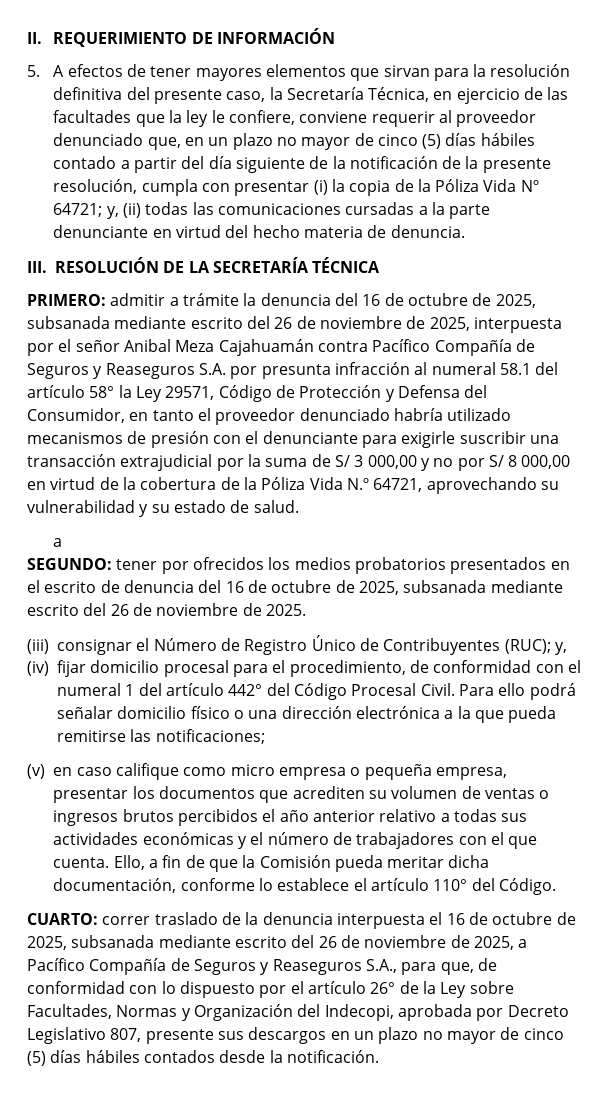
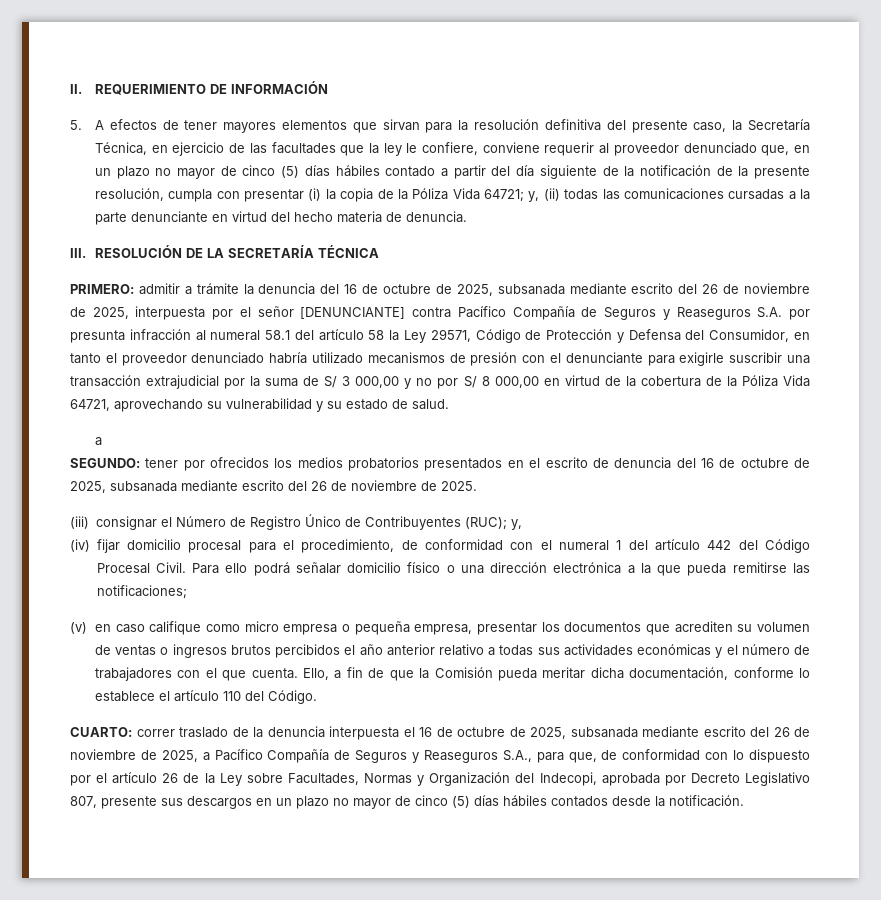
- 5. A efectos de tener mayores elementos que sirvan para la resolución definitiva del presente caso, la Secretaría Técnica, en ejercicio de las facultades que la ley le confiere, conviene requerir al proveedor denunciado que, en un plazo no mayor de cinco (5) días hábiles contado a partir del día siguiente de la notificación de la presente resolución, cumpla con presentar (i) la copia de la Póliza Vida Nº 64721;
+ 5. A efectos de tener mayores elementos que sirvan para la resolución definitiva del presente caso, la Secretaría Técnica, en ejercicio de las facultades que la ley le confiere, conviene requerir al proveedor denunciado que, en un plazo no mayor de cinco (5) días hábiles contado a partir del día siguiente de la notificación de la presente resolución, cumpla con presentar (i) la copia de la Póliza Vida 64721;
- admitir a trámite la denuncia del 16 de octubre de 2025, subsanada mediante escrito del 26 de noviembre de 2025, interpuesta por el señor Anibal Meza Cajahuamán contra Pacífico Compañía de Seguros y Reaseguros S.A. por presunta infracción al numeral 58.1 del artículo 58° la Ley 29571, Código de Protección y Defensa del Consumidor, en tanto el proveedor denunciado habría utilizado mecanismos de presión con el denunciante para exigirle suscribir una transacción extrajudicial por la suma de S/ 3 000,00 y no por S/ 8 000,00 en virtud de la cobertura de la Póliza Vida N.º 64721, aprovechando su vulnerabilidad y su estado de salud.
+ admitir a trámite la denuncia del 16 de octubre de 2025, subsanada mediante escrito del 26 de noviembre de 2025, interpuesta por el señor [DENUNCIANTE] contra Pacífico Compañía de Seguros y Reaseguros S.A. por presunta infracción al numeral 58.1 del artículo 58 la Ley 29571, Código de Protección y Defensa del Consumidor, en tanto el proveedor denunciado habría utilizado mecanismos de presión con el denunciante para exigirle suscribir una transacción extrajudicial por la suma de S/ 3 000,00 y no por S/ 8 000,00 en virtud de la cobertura de la Póliza Vida 64721, aprovechando su vulnerabilidad y su estado de salud.
- (iv) fijar domicilio procesal para el procedimiento, de conformidad con el numeral 1 del artículo 442° del Código Procesal Civil.
+ (iv) fijar domicilio procesal para el procedimiento, de conformidad con el numeral 1 del artículo 442 del Código Procesal Civil.
- Ello, a fin de que la Comisión pueda meritar dicha documentación, conforme lo establece el artículo 110° del Código.
+ Ello, a fin de que la Comisión pueda meritar dicha documentación, conforme lo establece el artículo 110 del Código.
- correr traslado de la denuncia interpuesta el 16 de octubre de 2025, subsanada mediante escrito del 26 de noviembre de 2025, a Pacífico Compañía de Seguros y Reaseguros S.A., para que, de conformidad con lo dispuesto por el artículo 26° de la Ley sobre Facultades, Normas y Organización del Indecopi, aprobada por Decreto Legislativo 807, presente sus descargos en un plazo no mayor de cinco (5) días hábiles contados desde la notificación.
+ correr traslado de la denuncia interpuesta el 16 de octubre de 2025, subsanada mediante escrito del 26 de noviembre de 2025, a Pacífico Compañía de Seguros y Reaseguros S.A., para que, de conformidad con lo dispuesto por el artículo 26 de la Ley sobre Facultades, Normas y Organización del Indecopi, aprobada por Decreto Legislativo 807, presente sus descargos en un plazo no mayor de cinco (5) días hábiles contados desde la notificación.

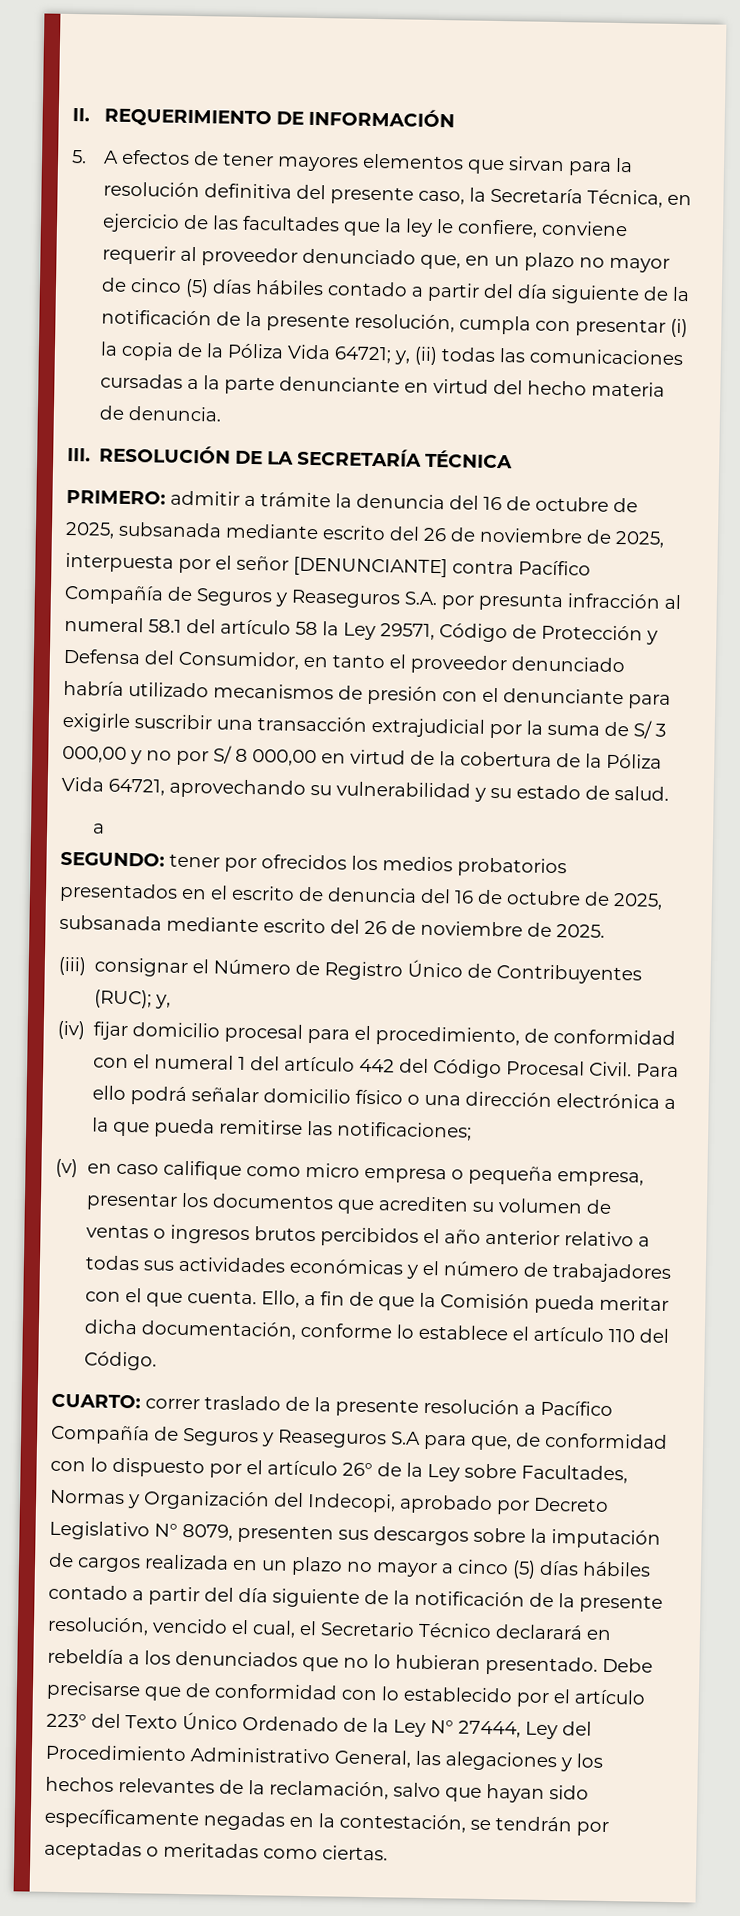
- CUARTO: correr traslado de la denuncia interpuesta el 16 de octubre de 2025, subsanada mediante escrito del 26 de noviembre de 2025, a Pacífico Compañía de Seguros y Reaseguros S.A., para que, de conformidad con lo dispuesto por el artículo 26 de la Ley sobre Facultades, Normas y Organización del Indecopi, aprobada por Decreto Legislativo 807, presente sus descargos en un plazo no mayor de cinco (5) días hábiles contados desde la notificación.
+ CUARTO: correr traslado de la presente resolución a Pacífico Compañía de Seguros y Reaseguros S.A para que, de conformidad con lo dispuesto por el artículo 26° de la Ley sobre Facultades, Normas y Organización del Indecopi, aprobado por Decreto Legislativo N° 8079, presenten sus descargos sobre la imputación de cargos realizada en un plazo no mayor a cinco (5) días hábiles contado a partir del día siguiente de la notificación de la presente resolución, vencido el cual, el Secretario Técnico declarará en rebeldía a los denunciados que no lo hubieran presentado. Debe precisarse que de conformidad con lo establecido por el artículo 223° del Texto Único Ordenado de la Ley N° 27444, Ley del Procedimiento Administrativo General, las alegaciones y los hechos relevantes de la reclamación, salvo que hayan sido específicamente negadas en la contestación, se tendrán por aceptadas o meritadas como ciertas.

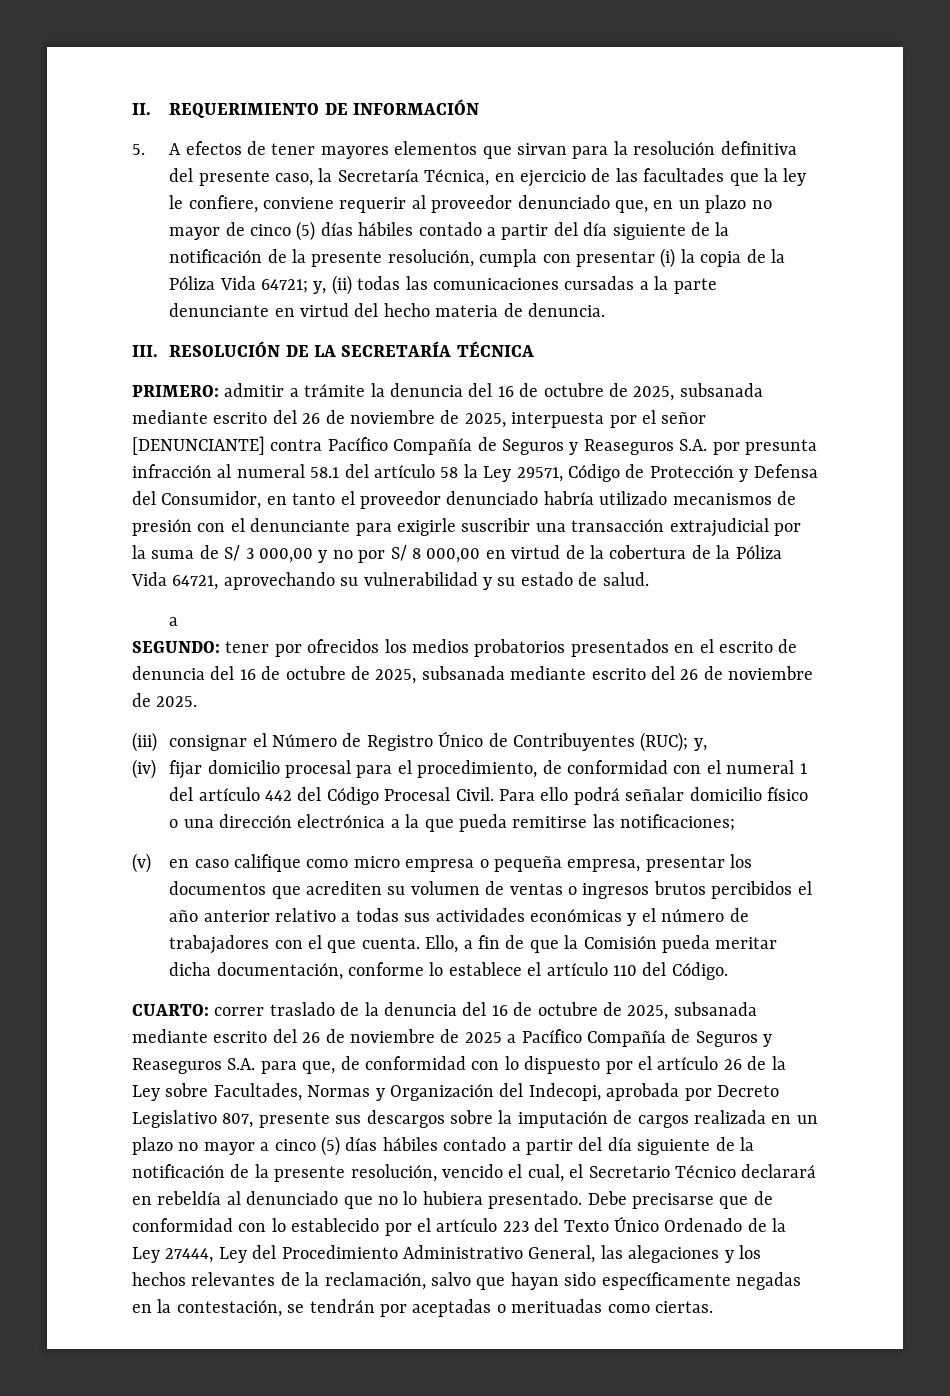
- correr traslado de la presente resolución a Pacífico Compañía de Seguros y Reaseguros S.A para que, de conformidad con lo dispuesto por el artículo 26° de la Ley sobre Facultades, Normas y Organización del Indecopi, aprobado por Decreto Legislativo N° 8079, presenten sus descargos sobre la imputación de cargos realizada en un plazo no mayor a cinco (5) días hábiles contado a partir del día siguiente de la notificación de la presente resolución, vencido el cual, el Secretario Técnico declarará en rebeldía a los denunciados que no lo hubieran presentado.
+ correr traslado de la denuncia del 16 de octubre de 2025, subsanada mediante escrito del 26 de noviembre de 2025 a Pacífico Compañía de Seguros y Reaseguros S.A. para que, de conformidad con lo dispuesto por el artículo 26 de la Ley sobre Facultades, Normas y Organización del Indecopi, aprobada por Decreto Legislativo 807, presente sus descargos sobre la imputación de cargos realizada en un plazo no mayor a cinco (5) días hábiles contado a partir del día siguiente de la notificación de la presente resolución, vencido el cual, el Secretario Técnico declarará en rebeldía al denunciado que no lo hubiera presentado.
- Debe precisarse que de conformidad con lo establecido por el artículo 223° del Texto Único Ordenado de la Ley N° 27444, Ley del Procedimiento Administrativo General, las alegaciones y los hechos relevantes de la reclamación, salvo que hayan sido específicamente negadas en la contestación, se tendrán por aceptadas o meritadas como ciertas.
+ Debe precisarse que de conformidad con lo establecido por el artículo 223 del Texto Único Ordenado de la Ley 27444, Ley del Procedimiento Administrativo General, las alegaciones y los hechos relevantes de la reclamación, salvo que hayan sido específicamente negadas en la contestación, se tendrán por aceptadas o merituadas como ciertas.

